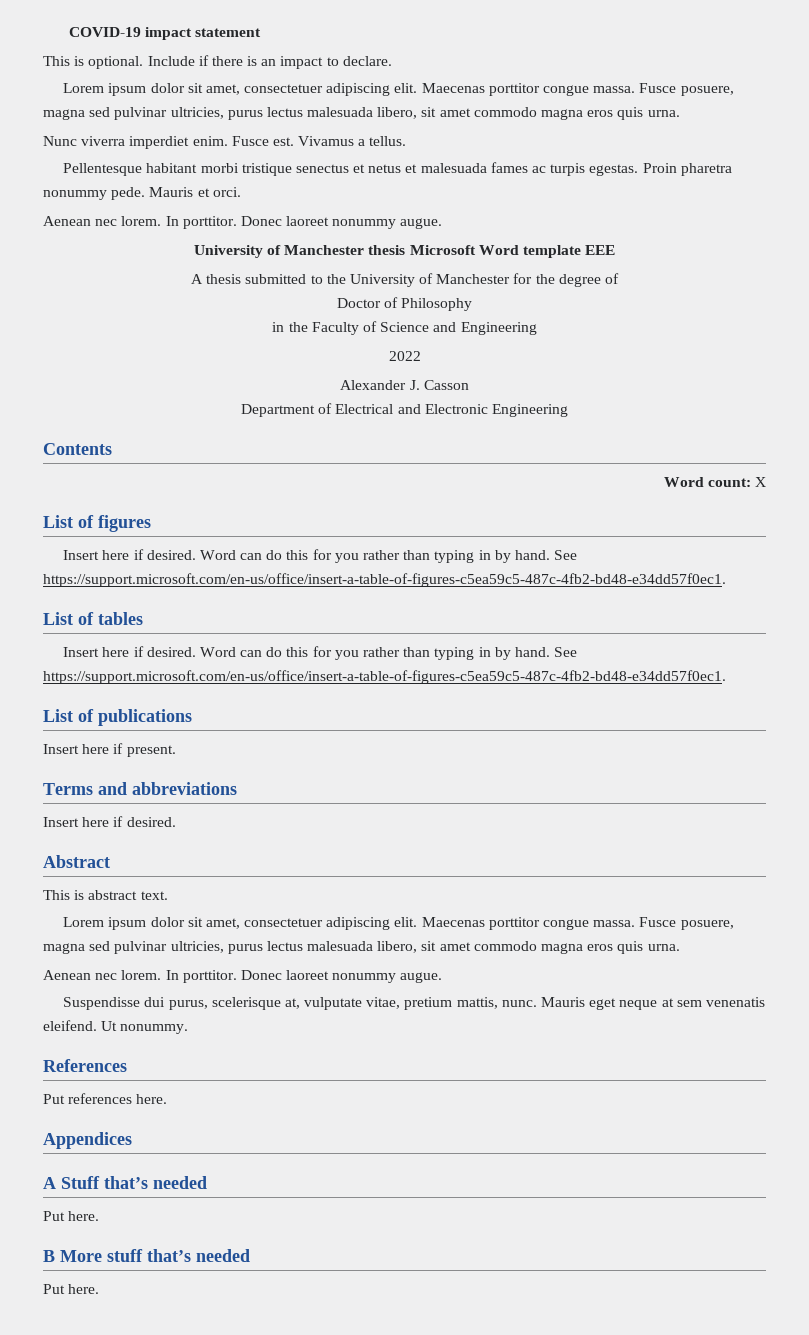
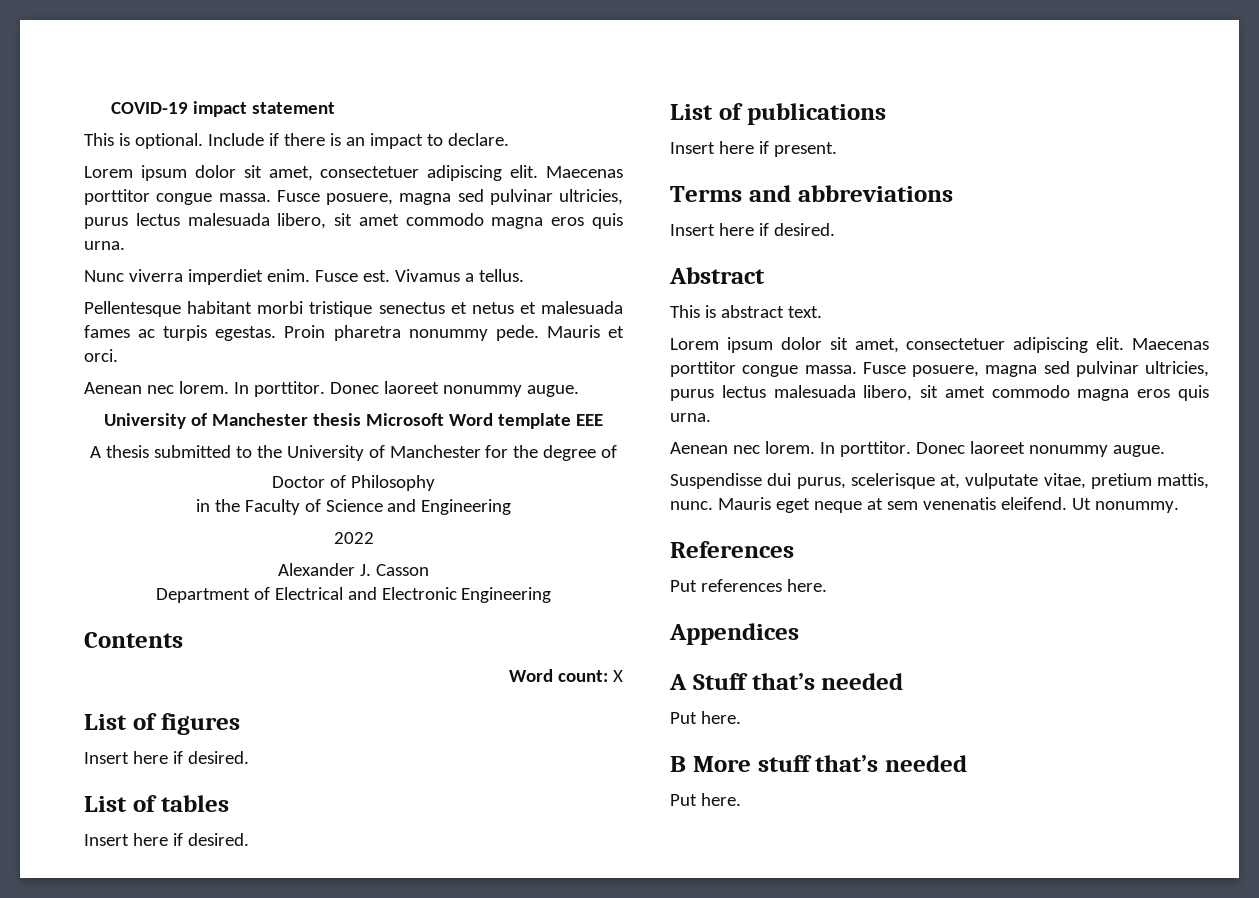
  List of figures
- Insert here if desired. Word can do this for you rather than typing in by hand. See https://support.microsoft.com/en-us/office/insert-a-table-of-figures-c5ea59c5-487c-4fb2-bd48-e34dd57f0ec1.
+ Insert here if desired.
  List of tables
- Insert here if desired. Word can do this for you rather than typing in by hand. See https://support.microsoft.com/en-us/office/insert-a-table-of-figures-c5ea59c5-487c-4fb2-bd48-e34dd57f0ec1.
+ Insert here if desired.

